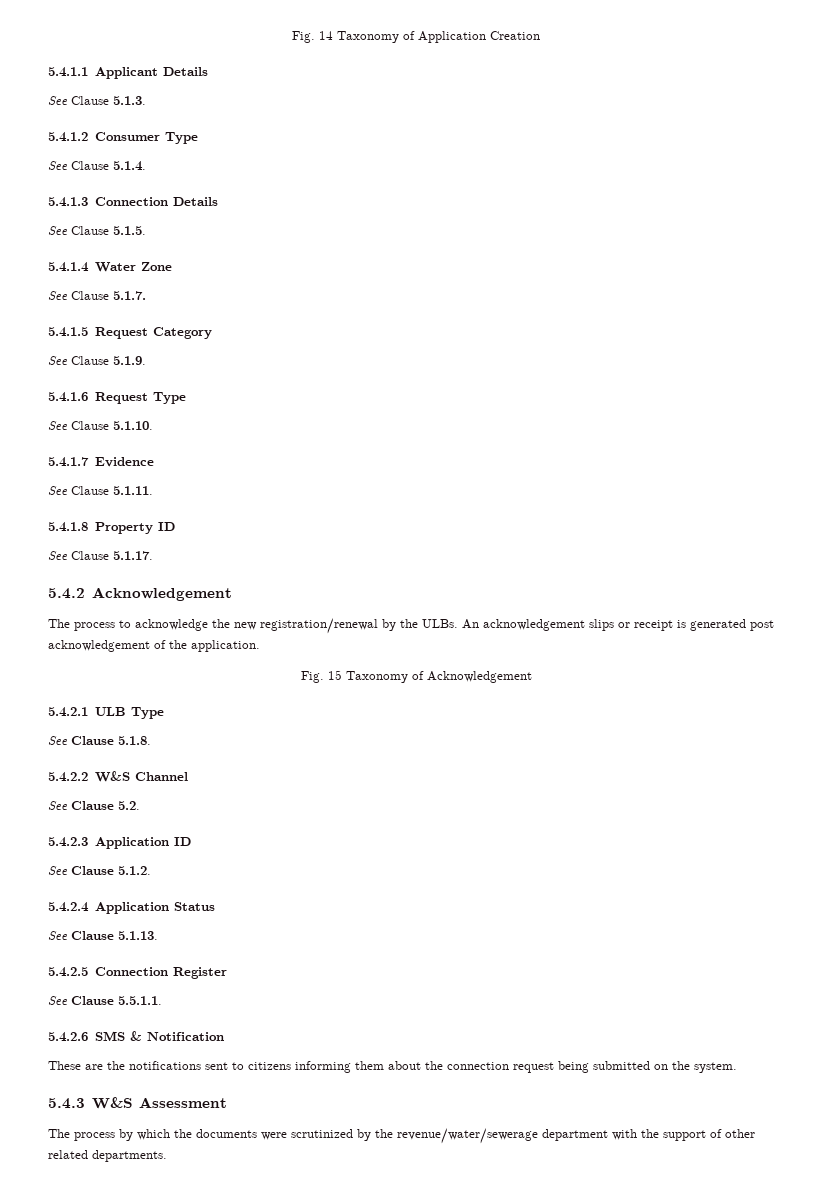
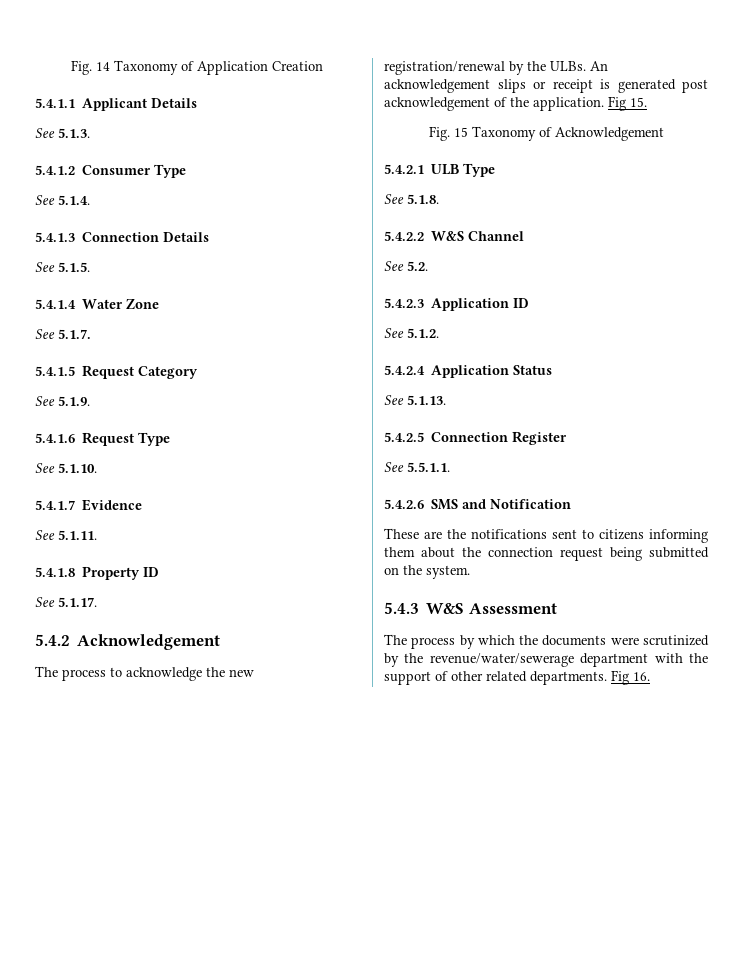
- See Clause 5.1.3.
+ See 5.1.3.
- See Clause 5.1.4.
+ See 5.1.4.
- See Clause 5.1.5.
+ See 5.1.5.
- See Clause 5.1.7.
+ See 5.1.7.
- See Clause 5.1.9.
+ See 5.1.9.
- See Clause 5.1.10.
+ See 5.1.10.
- See Clause 5.1.11.
+ See 5.1.11.
- See Clause 5.1.17.
+ See 5.1.17.
+ Fig 15.
- See Clause 5.1.8.
+ See 5.1.8.
- See Clause 5.2.
+ See 5.2.
- See Clause 5.1.2.
+ See 5.1.2.
- See Clause 5.1.13.
+ See 5.1.13.
- See Clause 5.5.1.1.
+ See 5.5.1.1.
- 5.4.2.6 SMS & Notification
+ 5.4.2.6 SMS and Notification
+ Fig 16.

